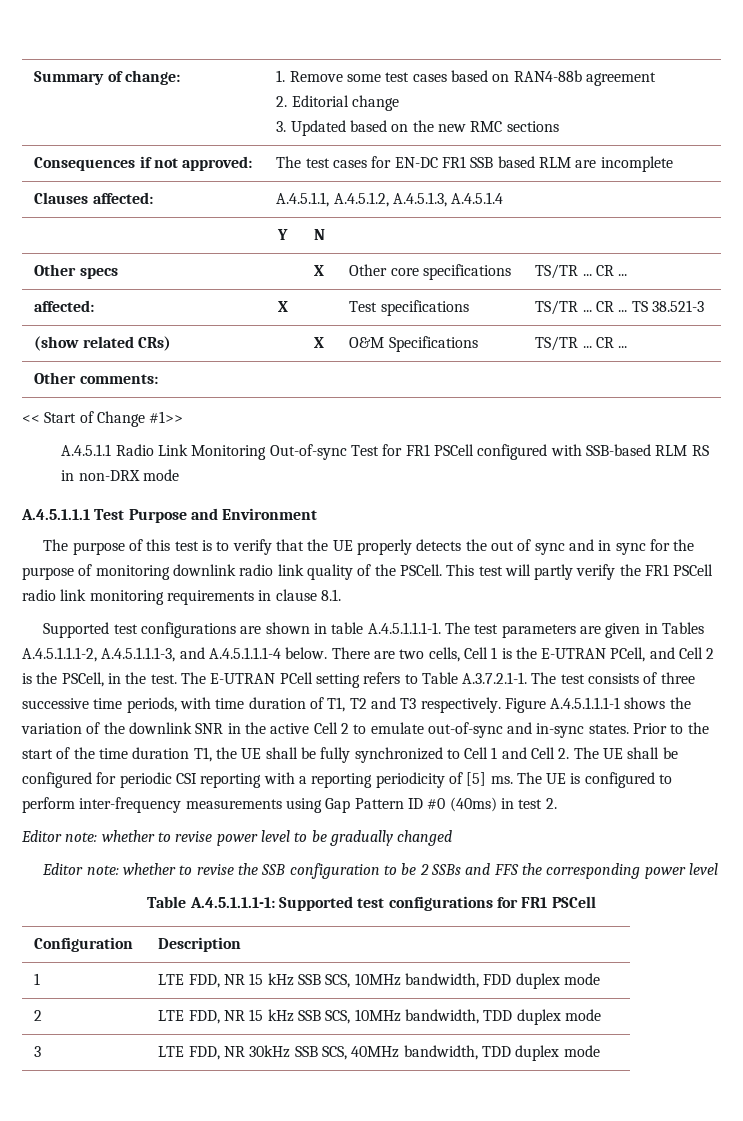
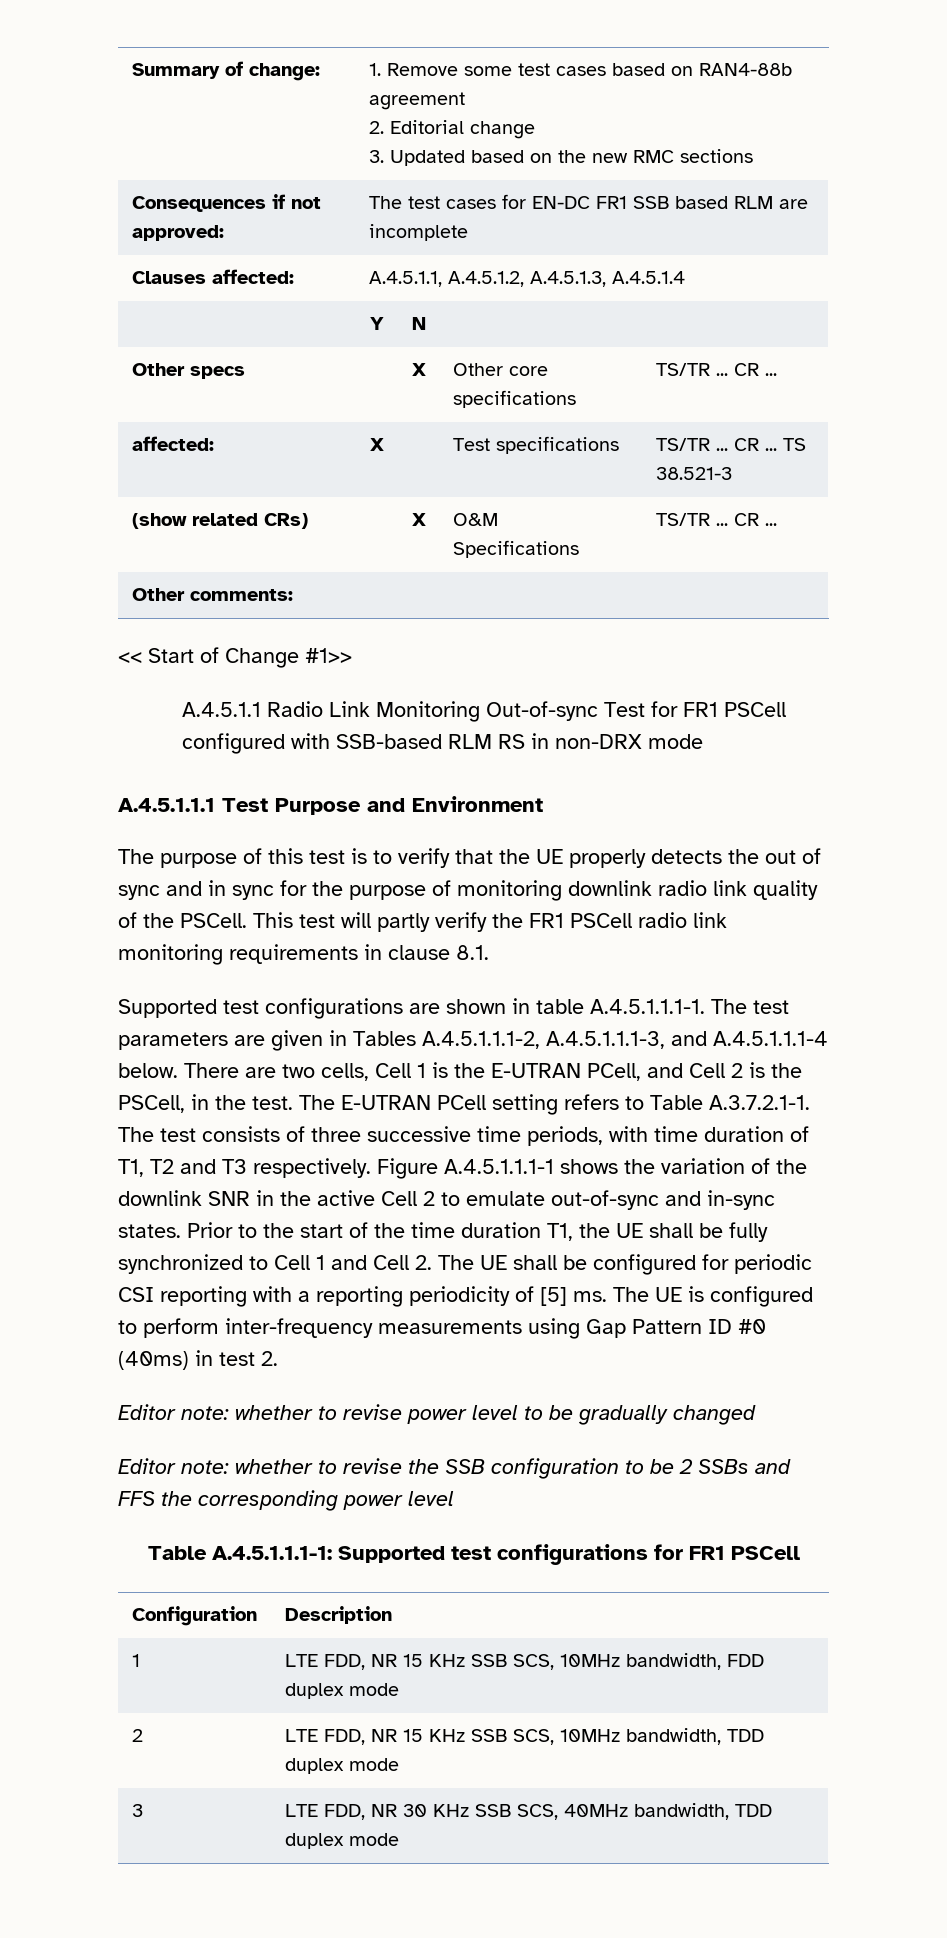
- 1 | LTE FDD, NR 15 kHz SSB SCS, 10MHz bandwidth, FDD duplex mode
+ 1 | LTE FDD, NR 15 KHz SSB SCS, 10MHz bandwidth, FDD duplex mode
- 2 | LTE FDD, NR 15 kHz SSB SCS, 10MHz bandwidth, TDD duplex mode
+ 2 | LTE FDD, NR 15 KHz SSB SCS, 10MHz bandwidth, TDD duplex mode
- 3 | LTE FDD, NR 30kHz SSB SCS, 40MHz bandwidth, TDD duplex mode
+ 3 | LTE FDD, NR 30 KHz SSB SCS, 40MHz bandwidth, TDD duplex mode

